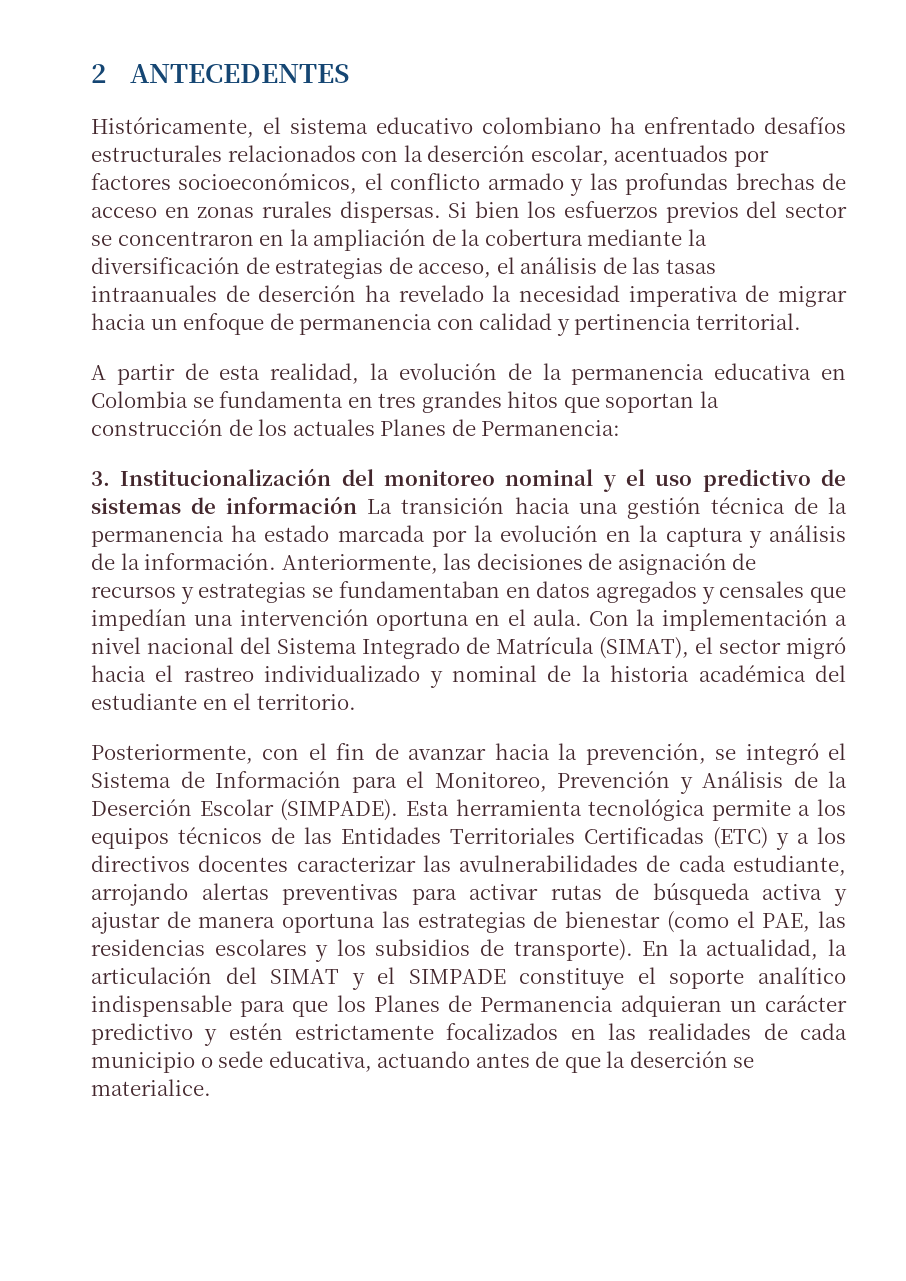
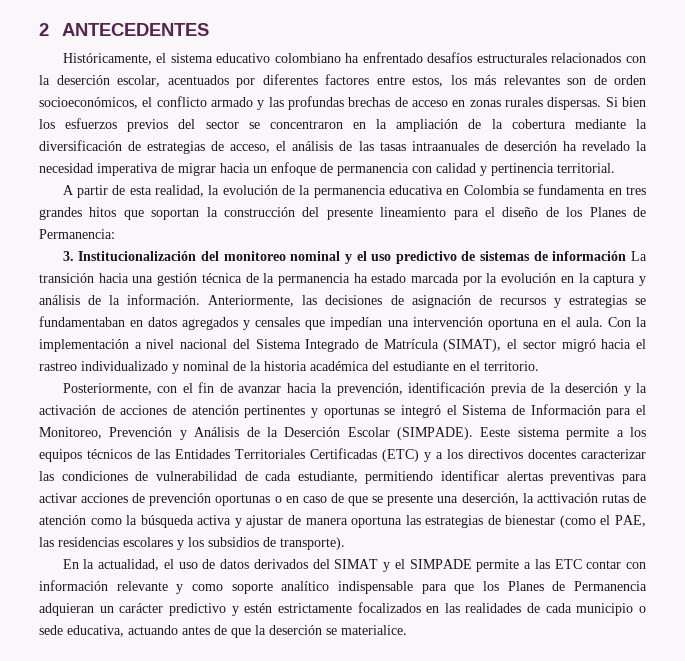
- Históricamente, el sistema educativo colombiano ha enfrentado desafíos estructurales relacionados con la deserción escolar, acentuados por factores socioeconómicos, el conflicto armado y las profundas brechas de acceso en zonas rurales dispersas.
+ Históricamente, el sistema educativo colombiano ha enfrentado desafíos estructurales relacionados con la deserción escolar, acentuados por diferentes factores entre estos, los más relevantes son de orden socioeconómicos, el conflicto armado y las profundas brechas de acceso en zonas rurales dispersas.
- A partir de esta realidad, la evolución de la permanencia educativa en Colombia se fundamenta en tres grandes hitos que soportan la construcción de los actuales Planes de Permanencia:
+ A partir de esta realidad, la evolución de la permanencia educativa en Colombia se fundamenta en tres grandes hitos que soportan la construcción del presente lineamiento para el diseño de los Planes de Permanencia:
- Posteriormente, con el fin de avanzar hacia la prevención, se integró el Sistema de Información para el Monitoreo, Prevención y Análisis de la Deserción Escolar (SIMPADE).
+ Posteriormente, con el fin de avanzar hacia la prevención, identificación previa de la deserción y la activación de acciones de atención pertinentes y oportunas se integró el Sistema de Información para el Monitoreo, Prevención y Análisis de la Deserción Escolar (SIMPADE).
- Esta herramienta tecnológica permite a los equipos técnicos de las Entidades Territoriales Certificadas (ETC) y a los directivos docentes caracterizar las avulnerabilidades de cada estudiante, arrojando alertas preventivas para activar rutas de búsqueda activa y ajustar de manera oportuna las estrategias de bienestar (como el PAE, las residencias escolares y los subsidios de transporte). En la actualidad, la articulación del SIMAT y el SIMPADE constituye el soporte analítico indispensable para que los Planes de Permanencia adquieran un carácter predictivo y estén estrictamente focalizados en las realidades de cada municipio o sede educativa, actuando antes de que la deserción se materialice.
+ Eeste sistema permite a los equipos técnicos de las Entidades Territoriales Certificadas (ETC) y a los directivos docentes caracterizar las condiciones de vulnerabilidad de cada estudiante, permitiendo identificar alertas preventivas para activar acciones de prevención oportunas o en caso de que se presente una deserción, la acttivación rutas de atención como la búsqueda activa y ajustar de manera oportuna las estrategias de bienestar (como el PAE, las residencias escolares y los subsidios de transporte).
+ En la actualidad, el uso de datos derivados del SIMAT y el SIMPADE permite a las ETC contar con información relevante y como soporte analítico indispensable para que los Planes de Permanencia adquieran un carácter predictivo y estén estrictamente focalizados en las realidades de cada municipio o sede educativa, actuando antes de que la deserción se materialice.

